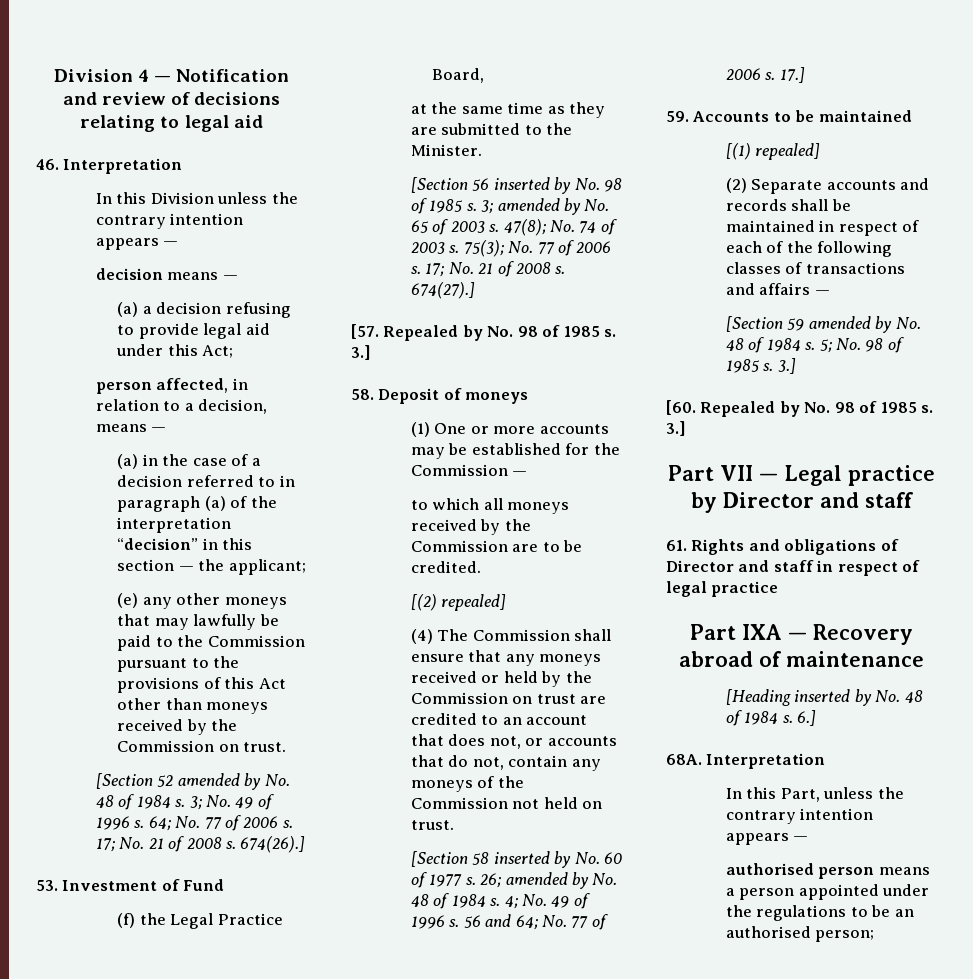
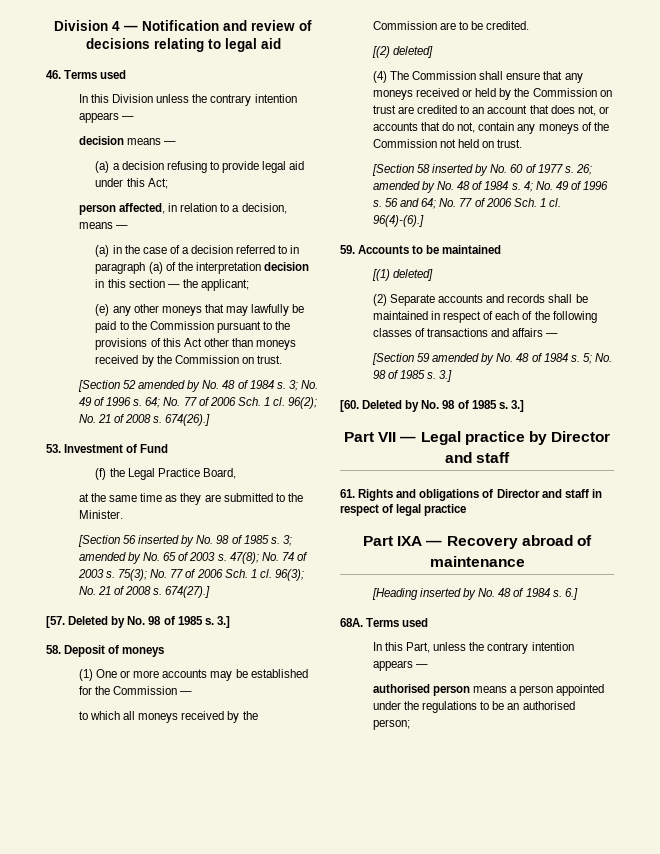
- 46. Interpretation
+ 46. Terms used
- (a) in the case of a decision referred to in paragraph (a) of the interpretation “decision” in this section — the applicant;
+ (a) in the case of a decision referred to in paragraph (a) of the interpretation decision in this section — the applicant;
- 64; No. 77 of 2006 s. 17; No. 21 of 2008 s.
+ 64; No. 77 of 2006 Sch. 1 cl. 96(2); No. 21 of 2008 s.
- 75(3); No. 77 of 2006 s. 17; No. 21 of 2008 s.
+ 75(3); No. 77 of 2006 Sch. 1 cl. 96(3); No. 21 of 2008 s.
- [57. Repealed by No. 98 of 1985 s.
+ [57. Deleted by No. 98 of 1985 s.
- [(2) repealed]
+ [(2) deleted]
- 56 and 64; No. 77 of 2006 s. 17.]
+ 56 and 64; No. 77 of 2006 Sch. 1 cl. 96(4)-(6).]
- [(1) repealed]
+ [(1) deleted]
- [60. Repealed by No. 98 of 1985 s.
+ [60. Deleted by No. 98 of 1985 s.
- 68A. Interpretation
+ 68A. Terms used

